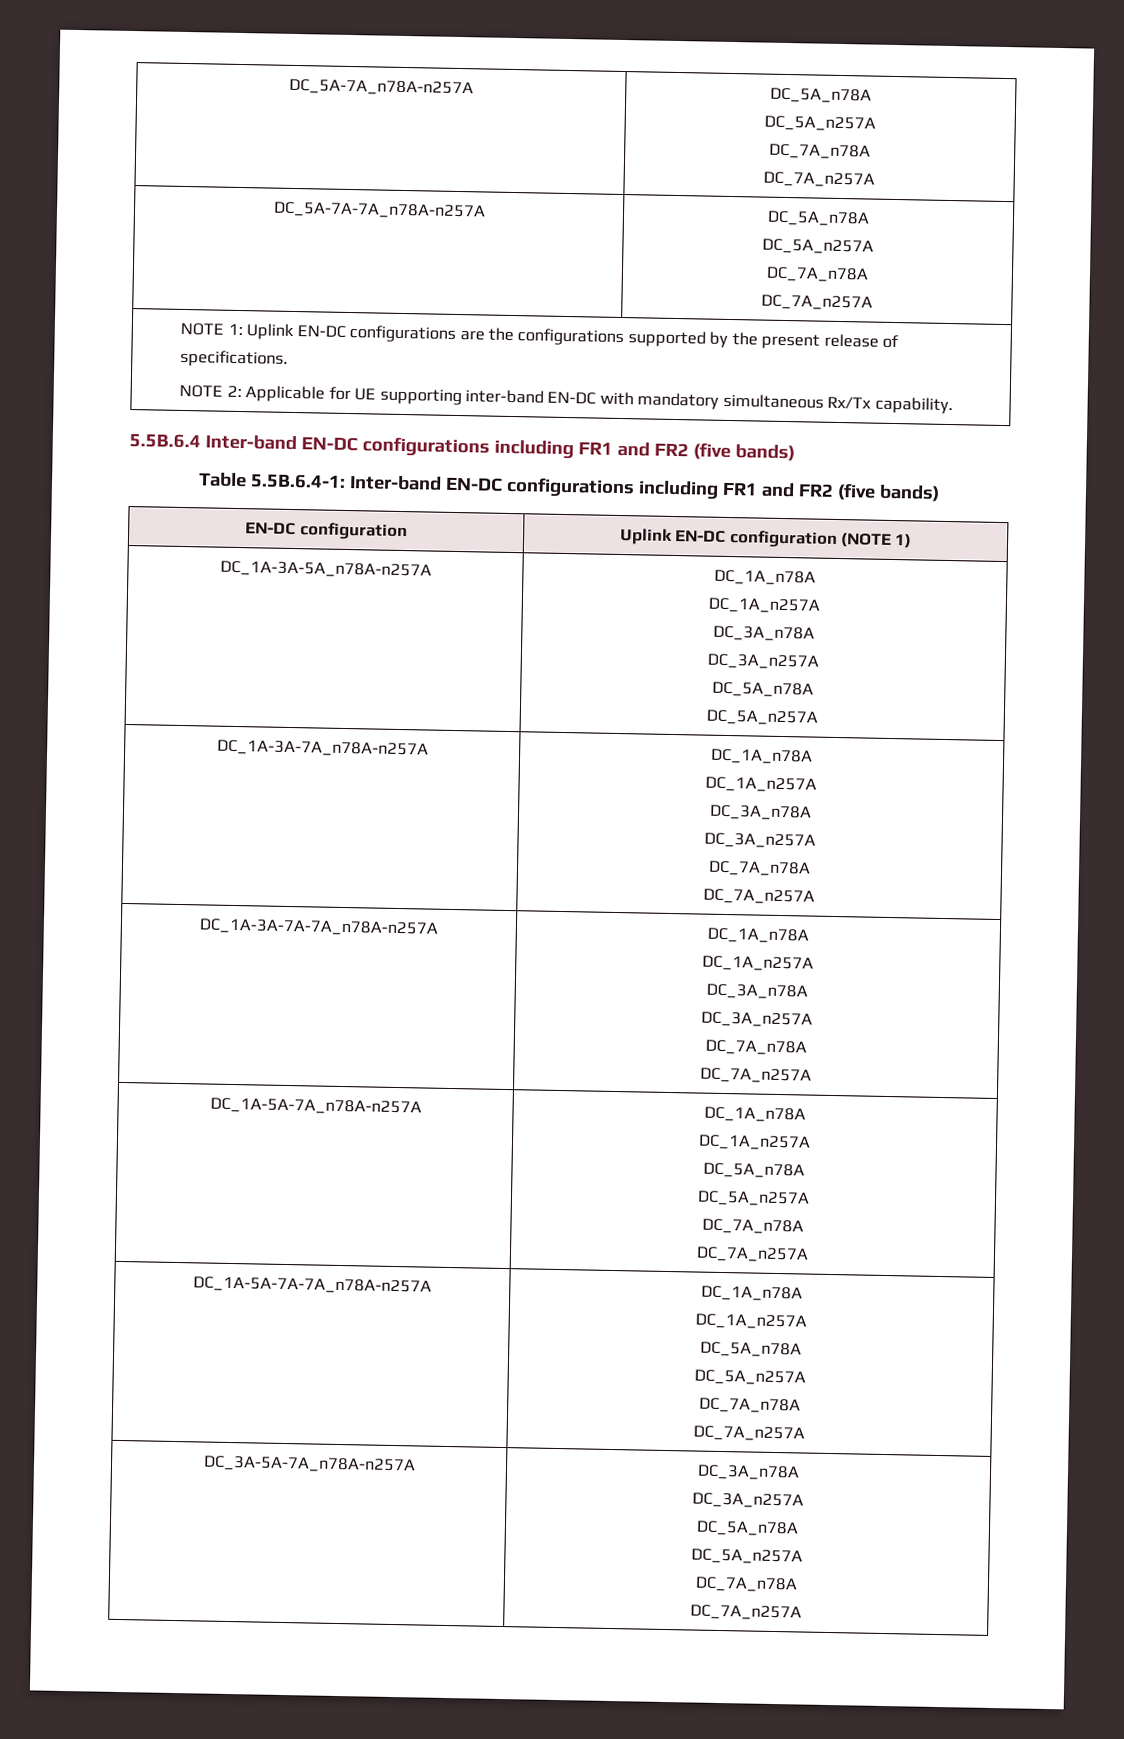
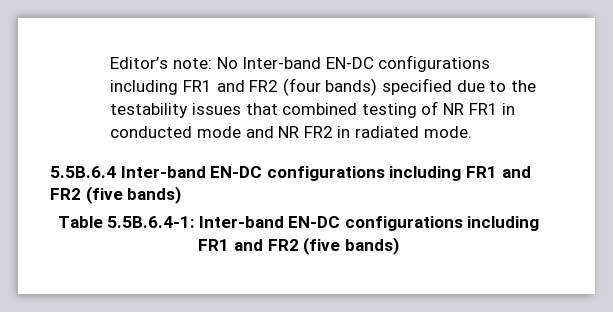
- DC_5A-7A_n78A-n257A | DC_5A_n78A
- DC_5A_n257A
- DC_7A_n78A
- DC_7A_n257A
- DC_5A-7A-7A_n78A-n257A | DC_5A_n78A
- DC_5A_n257A
- DC_7A_n78A
- DC_7A_n257A
- NOTE 1: Uplink EN-DC configurations are the configurations supported by the present release of specifications.
- NOTE 2: Applicable for UE supporting inter-band EN-DC with mandatory simultaneous Rx/Tx capability.
+ Editor’s note: No Inter-band EN-DC configurations including FR1 and FR2 (four bands) specified due to the testability issues that combined testing of NR FR1 in conducted mode and NR FR2 in radiated mode.
- EN-DC configuration | Uplink EN-DC configuration (NOTE 1)
- DC_1A-3A-5A_n78A-n257A | DC_1A_n78A
- DC_1A_n257A
- DC_3A_n78A
- DC_3A_n257A
- DC_5A_n78A
- DC_5A_n257A
- DC_1A-3A-7A_n78A-n257A | DC_1A_n78A
- DC_1A_n257A
- DC_3A_n78A
- DC_3A_n257A
- DC_7A_n78A
- DC_7A_n257A
- DC_1A-3A-7A-7A_n78A-n257A | DC_1A_n78A
- DC_1A_n257A
- DC_3A_n78A
- DC_3A_n257A
- DC_7A_n78A
- DC_7A_n257A
- DC_1A-5A-7A_n78A-n257A | DC_1A_n78A
- DC_1A_n257A
- DC_5A_n78A
- DC_5A_n257A
- DC_7A_n78A
- DC_7A_n257A
- DC_1A-5A-7A-7A_n78A-n257A | DC_1A_n78A
- DC_1A_n257A
- DC_5A_n78A
- DC_5A_n257A
- DC_7A_n78A
- DC_7A_n257A
- DC_3A-5A-7A_n78A-n257A | DC_3A_n78A
- DC_3A_n257A
- DC_5A_n78A
- DC_5A_n257A
- DC_7A_n78A
- DC_7A_n257A

